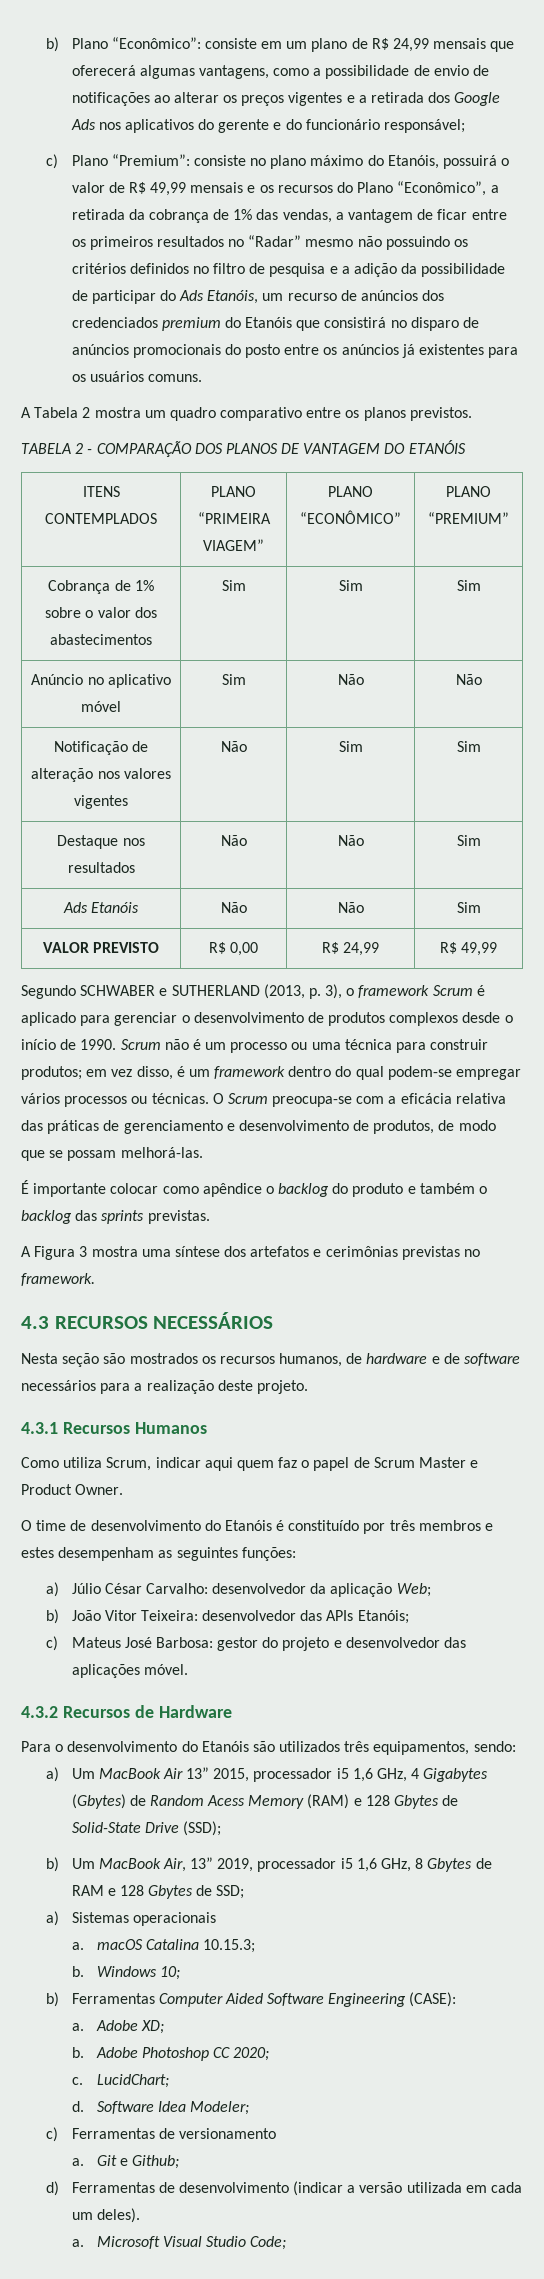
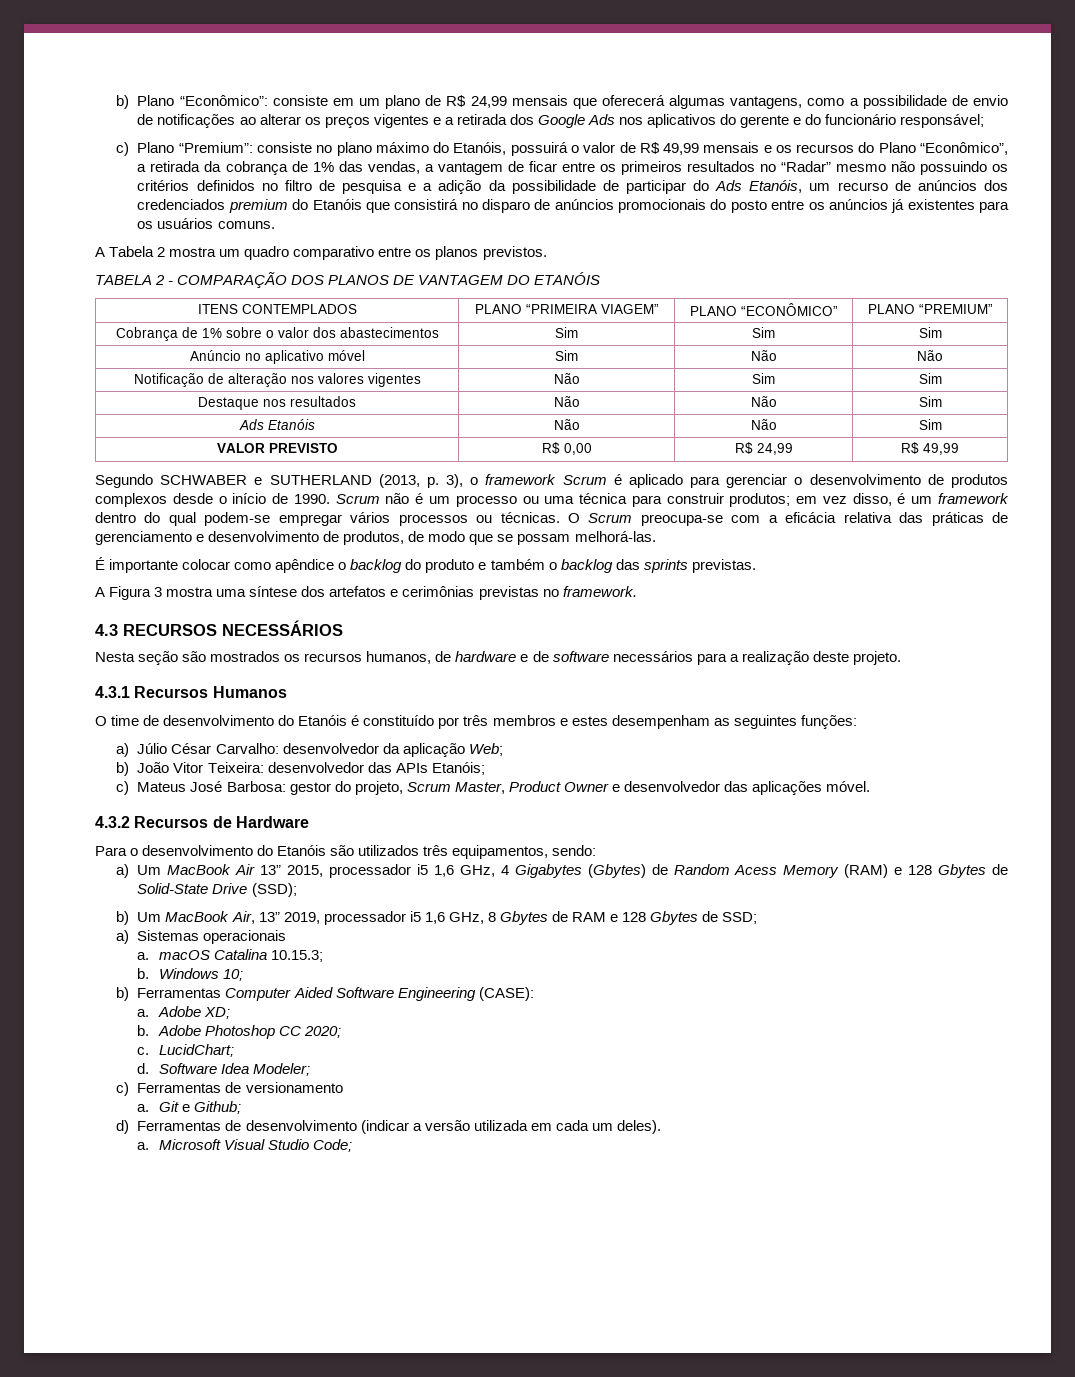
- Como utiliza Scrum, indicar aqui quem faz o papel de Scrum Master e Product Owner.
- c) Mateus José Barbosa: gestor do projeto e desenvolvedor das aplicações móvel.
+ c) Mateus José Barbosa: gestor do projeto, Scrum Master, Product Owner e desenvolvedor das aplicações móvel.

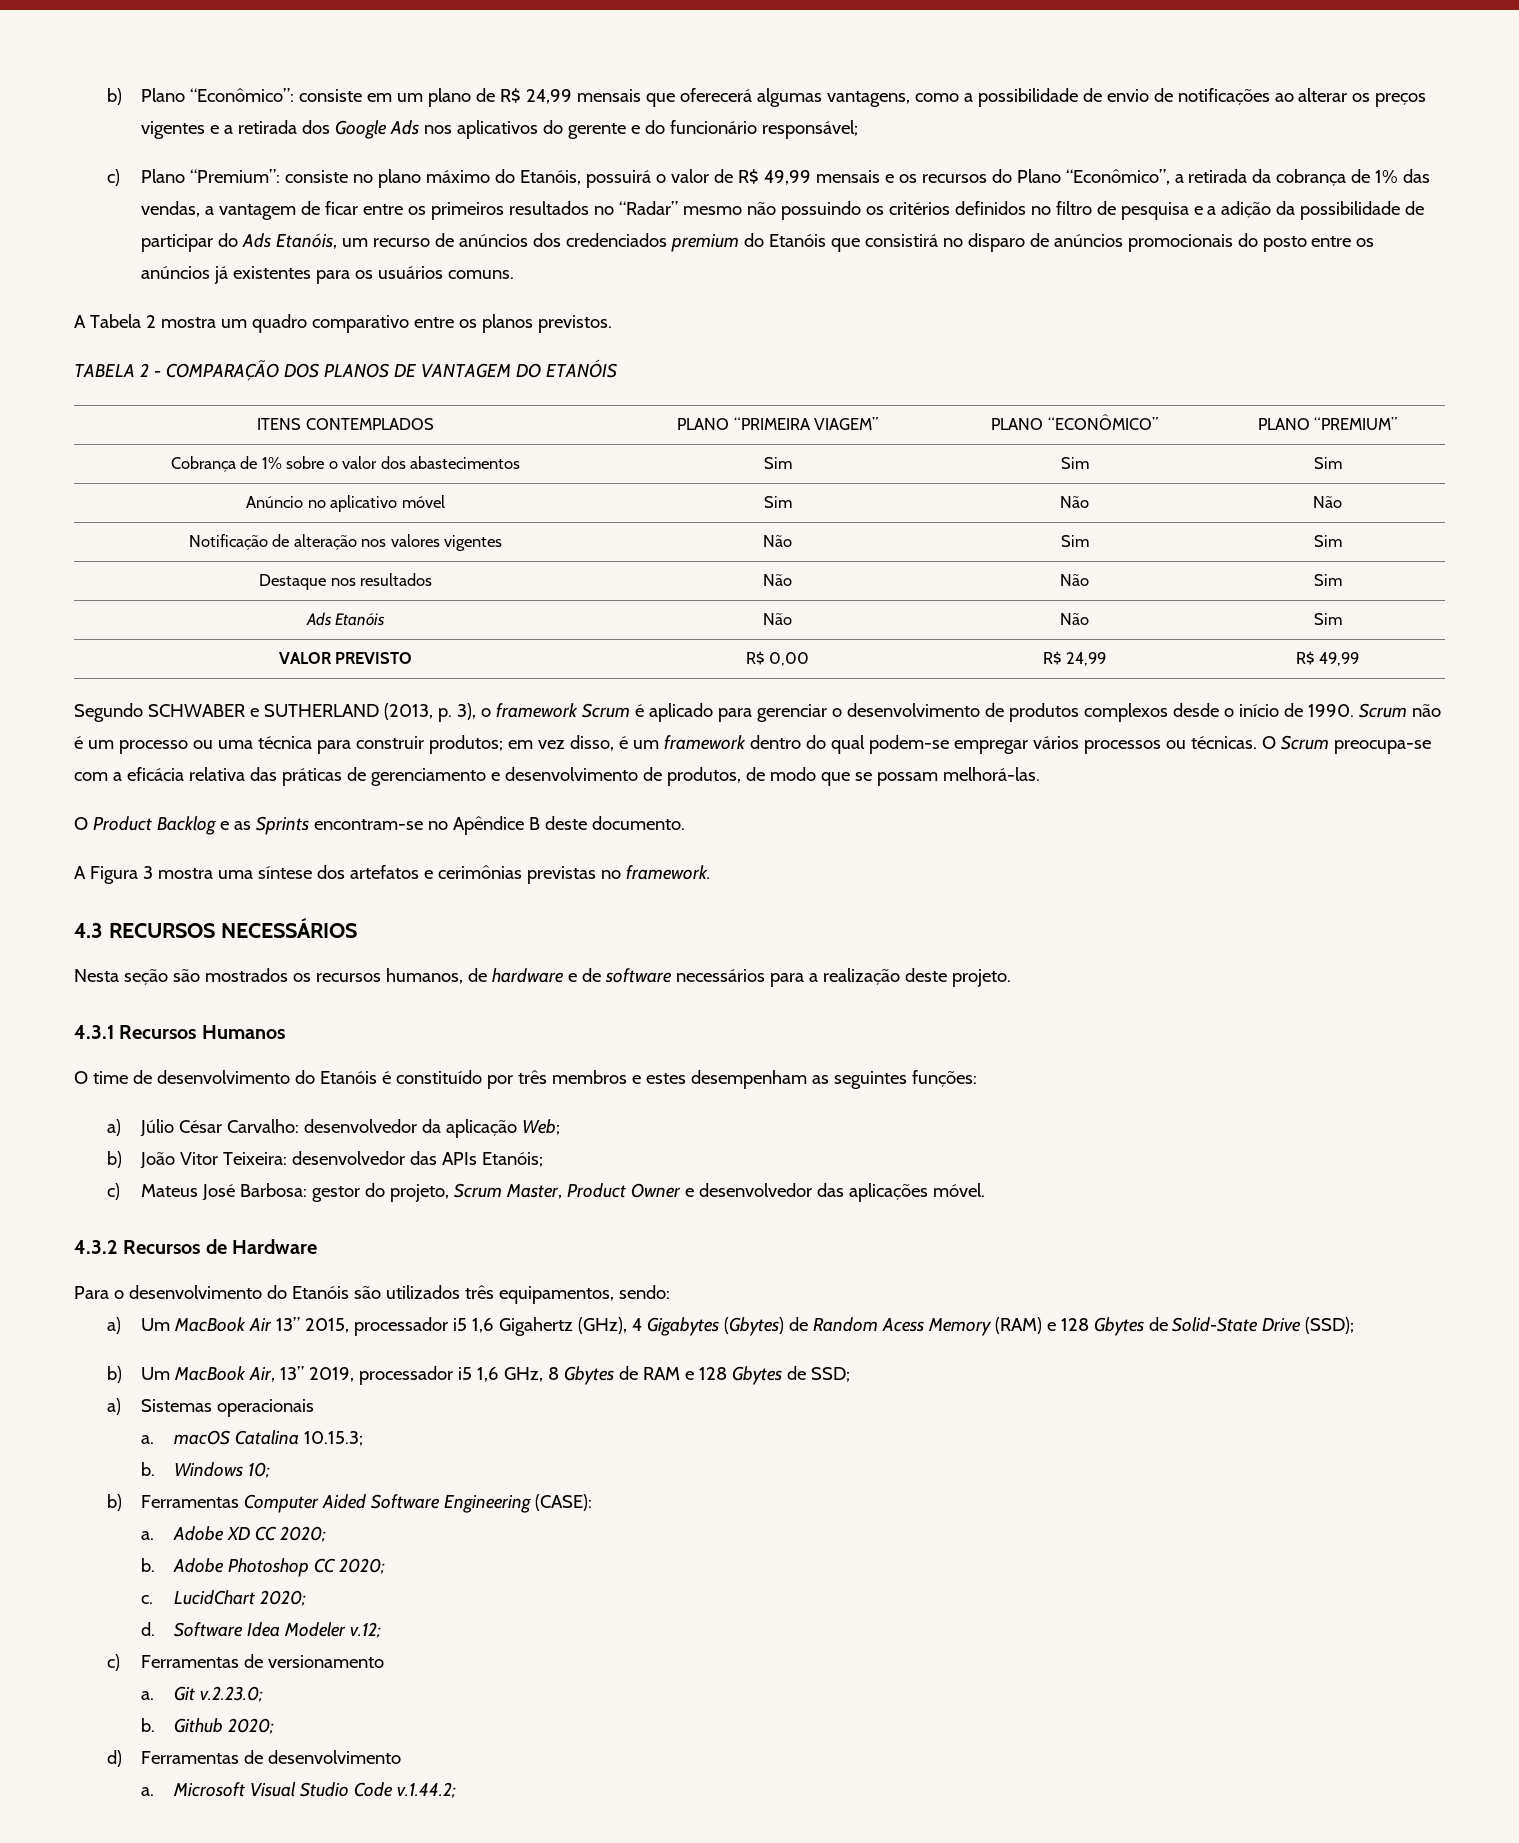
- É importante colocar como apêndice o backlog do produto e também o backlog das sprints previstas.
+ O Product Backlog e as Sprints encontram-se no Apêndice B deste documento.
- a) Um MacBook Air 13” 2015, processador i5 1,6 GHz, 4 Gigabytes (Gbytes) de Random Acess Memory (RAM) e 128 Gbytes de Solid-State Drive (SSD);
+ a) Um MacBook Air 13” 2015, processador i5 1,6 Gigahertz (GHz), 4 Gigabytes (Gbytes) de Random Acess Memory (RAM) e 128 Gbytes de Solid-State Drive (SSD);
- Adobe XD;
+ Adobe XD CC 2020;
- LucidChart;
+ LucidChart 2020;
- Software Idea Modeler;
+ Software Idea Modeler v.12;
- Git e Github;
+ Git v.2.23.0;
+ b. Github 2020;
- d) Ferramentas de desenvolvimento (indicar a versão utilizada em cada um deles).
+ d) Ferramentas de desenvolvimento
- Microsoft Visual Studio Code;
+ Microsoft Visual Studio Code v.1.44.2;

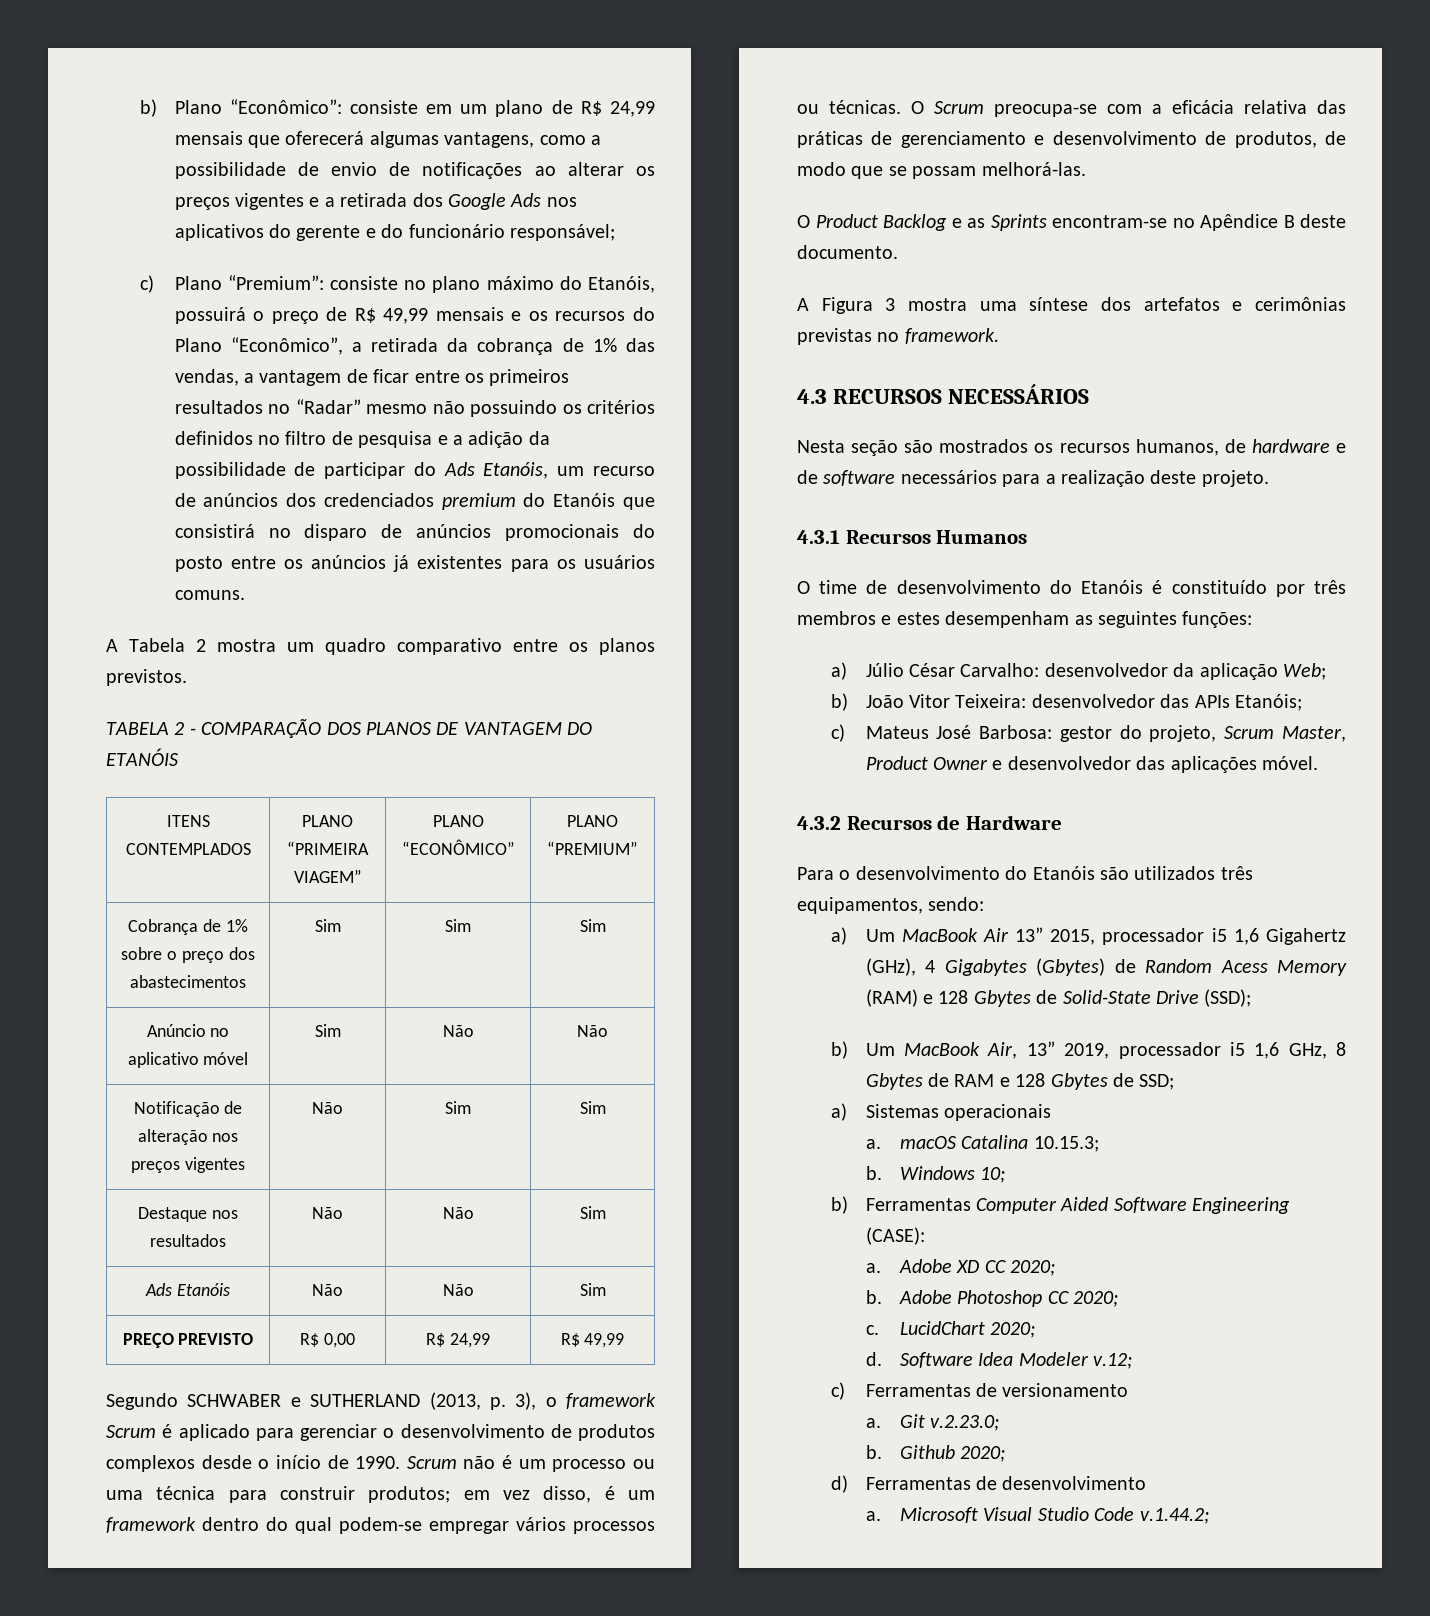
- consiste no plano máximo do Etanóis, possuirá o valor de R$ 49,99 mensais e os recursos do Plano “Econômico”, a retirada da cobrança de 1% das vendas, a vantagem de ficar entre os primeiros resultados no “Radar” mesmo não possuindo os critérios definidos no filtro de pesquisa e a adição da possibilidade de participar do Ads Etanóis, um recurso de anúncios dos credenciados premium do Etanóis que consistirá no disparo de anúncios promocionais do posto entre os anúncios já existentes para os usuários comuns.
+ consiste no plano máximo do Etanóis, possuirá o preço de R$ 49,99 mensais e os recursos do Plano “Econômico”, a retirada da cobrança de 1% das vendas, a vantagem de ficar entre os primeiros resultados no “Radar” mesmo não possuindo os critérios definidos no filtro de pesquisa e a adição da possibilidade de participar do Ads Etanóis, um recurso de anúncios dos credenciados premium do Etanóis que consistirá no disparo de anúncios promocionais do posto entre os anúncios já existentes para os usuários comuns.
- Cobrança de 1% sobre o valor dos abastecimentos | Sim | Sim | Sim
+ Cobrança de 1% sobre o preço dos abastecimentos | Sim | Sim | Sim
- Notificação de alteração nos valores vigentes | Não | Sim | Sim
+ Notificação de alteração nos preços vigentes | Não | Sim | Sim
- VALOR PREVISTO | R$ 0,00 | R$ 24,99 | R$ 49,99
+ PREÇO PREVISTO | R$ 0,00 | R$ 24,99 | R$ 49,99

